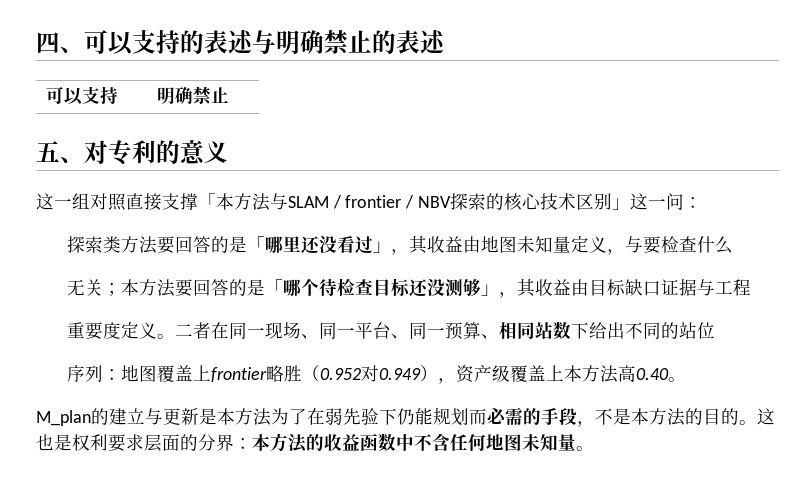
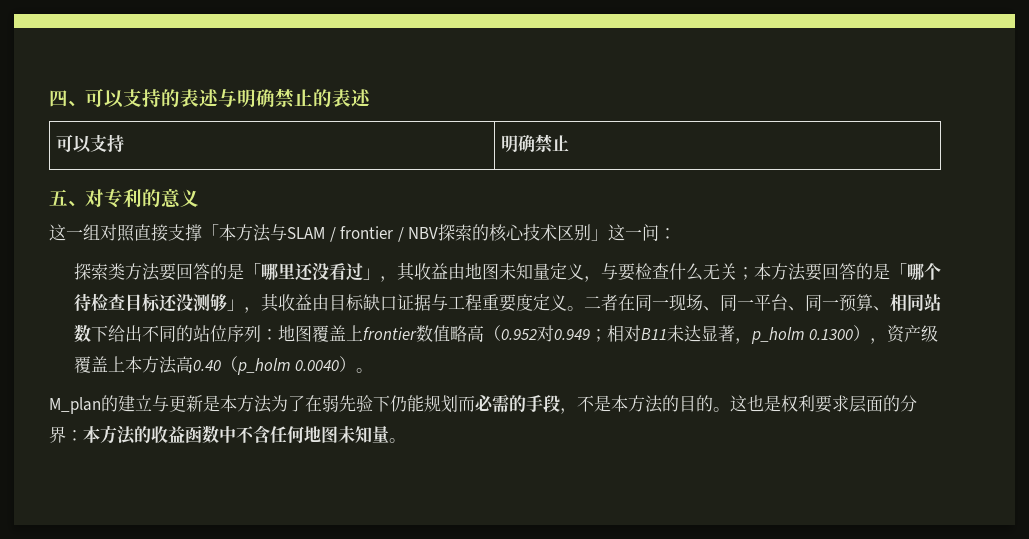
- 探索类方法要回答的是「哪里还没看过」，其收益由地图未知量定义，与要检查什么
- 无关；本方法要回答的是「哪个待检查目标还没测够」，其收益由目标缺口证据与工程
- 重要度定义。
+ 探索类方法要回答的是「哪里还没看过」，其收益由地图未知量定义，与要检查什么无关；本方法要回答的是「哪个待检查目标还没测够」，其收益由目标缺口证据与工程重要度定义。
- 二者在同一现场、同一平台、同一预算、相同站数下给出不同的站位
- 序列：地图覆盖上frontier略胜（0.952对0.949），资产级覆盖上本方法高0.40。
+ 二者在同一现场、同一平台、同一预算、相同站数下给出不同的站位序列：地图覆盖上frontier数值略高（0.952对0.949；相对B11未达显著，p_holm 0.1300），资产级覆盖上本方法高0.40（p_holm 0.0040）。

